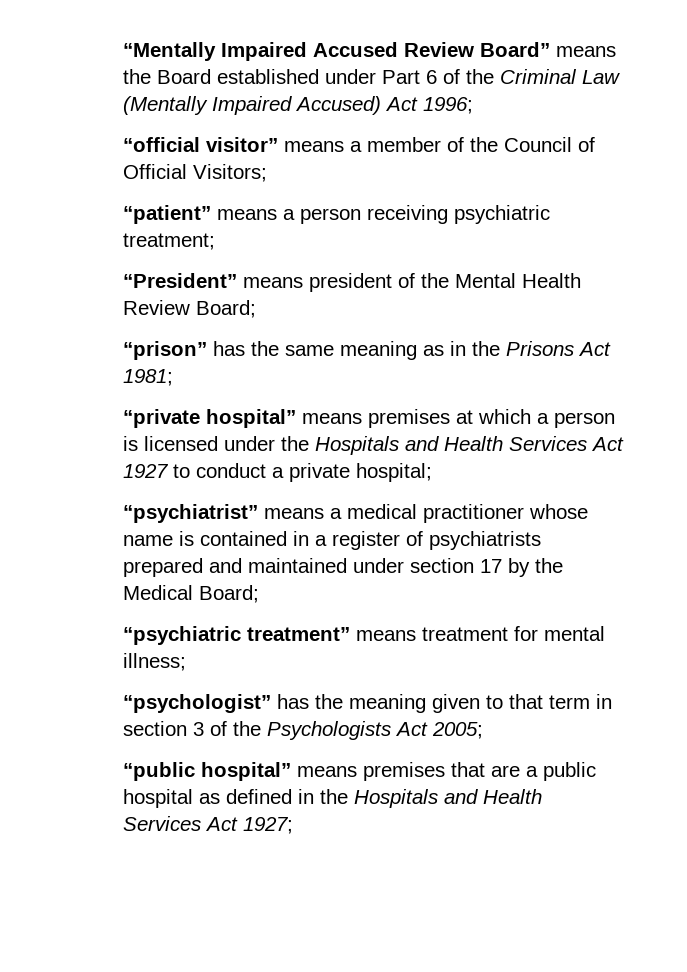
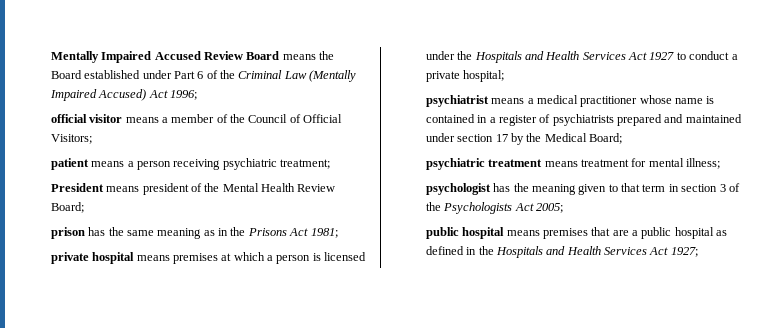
- “Mentally Impaired Accused Review Board” means the Board established under Part 6 of the Criminal Law (Mentally Impaired Accused) Act 1996;
+ Mentally Impaired Accused Review Board means the Board established under Part 6 of the Criminal Law (Mentally Impaired Accused) Act 1996;
- “official visitor” means a member of the Council of Official Visitors;
+ official visitor means a member of the Council of Official Visitors;
- “patient” means a person receiving psychiatric treatment;
+ patient means a person receiving psychiatric treatment;
- “President” means president of the Mental Health Review Board;
+ President means president of the Mental Health Review Board;
- “prison” has the same meaning as in the Prisons Act 1981;
+ prison has the same meaning as in the Prisons Act 1981;
- “private hospital” means premises at which a person is licensed under the Hospitals and Health Services Act 1927 to conduct a private hospital;
+ private hospital means premises at which a person is licensed under the Hospitals and Health Services Act 1927 to conduct a private hospital;
- “psychiatrist” means a medical practitioner whose name is contained in a register of psychiatrists prepared and maintained under section 17 by the Medical Board;
+ psychiatrist means a medical practitioner whose name is contained in a register of psychiatrists prepared and maintained under section 17 by the Medical Board;
- “psychiatric treatment” means treatment for mental illness;
+ psychiatric treatment means treatment for mental illness;
- “psychologist” has the meaning given to that term in section 3 of the Psychologists Act 2005;
+ psychologist has the meaning given to that term in section 3 of the Psychologists Act 2005;
- “public hospital” means premises that are a public hospital as defined in the Hospitals and Health Services Act 1927;
+ public hospital means premises that are a public hospital as defined in the Hospitals and Health Services Act 1927;

